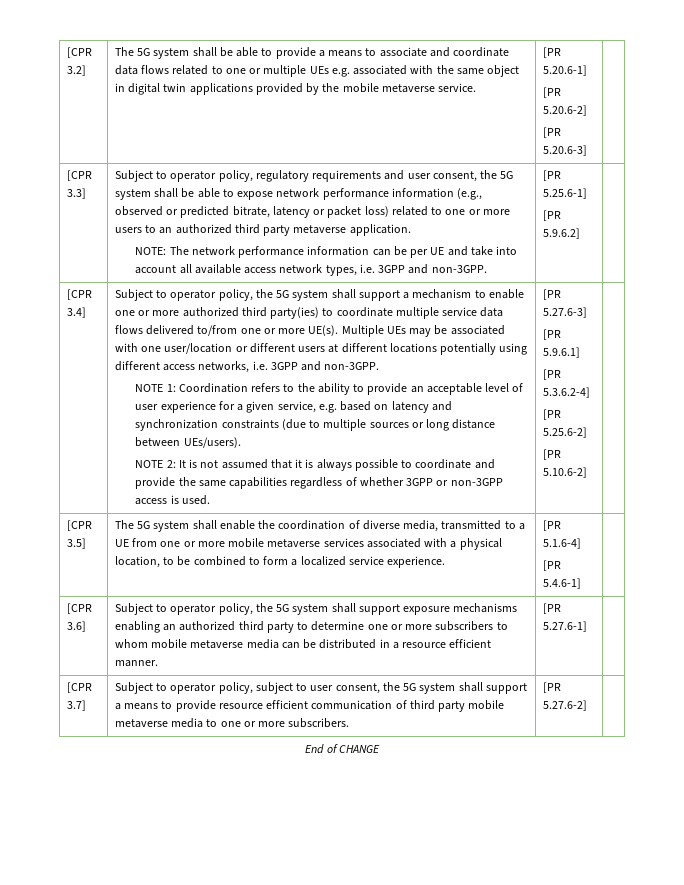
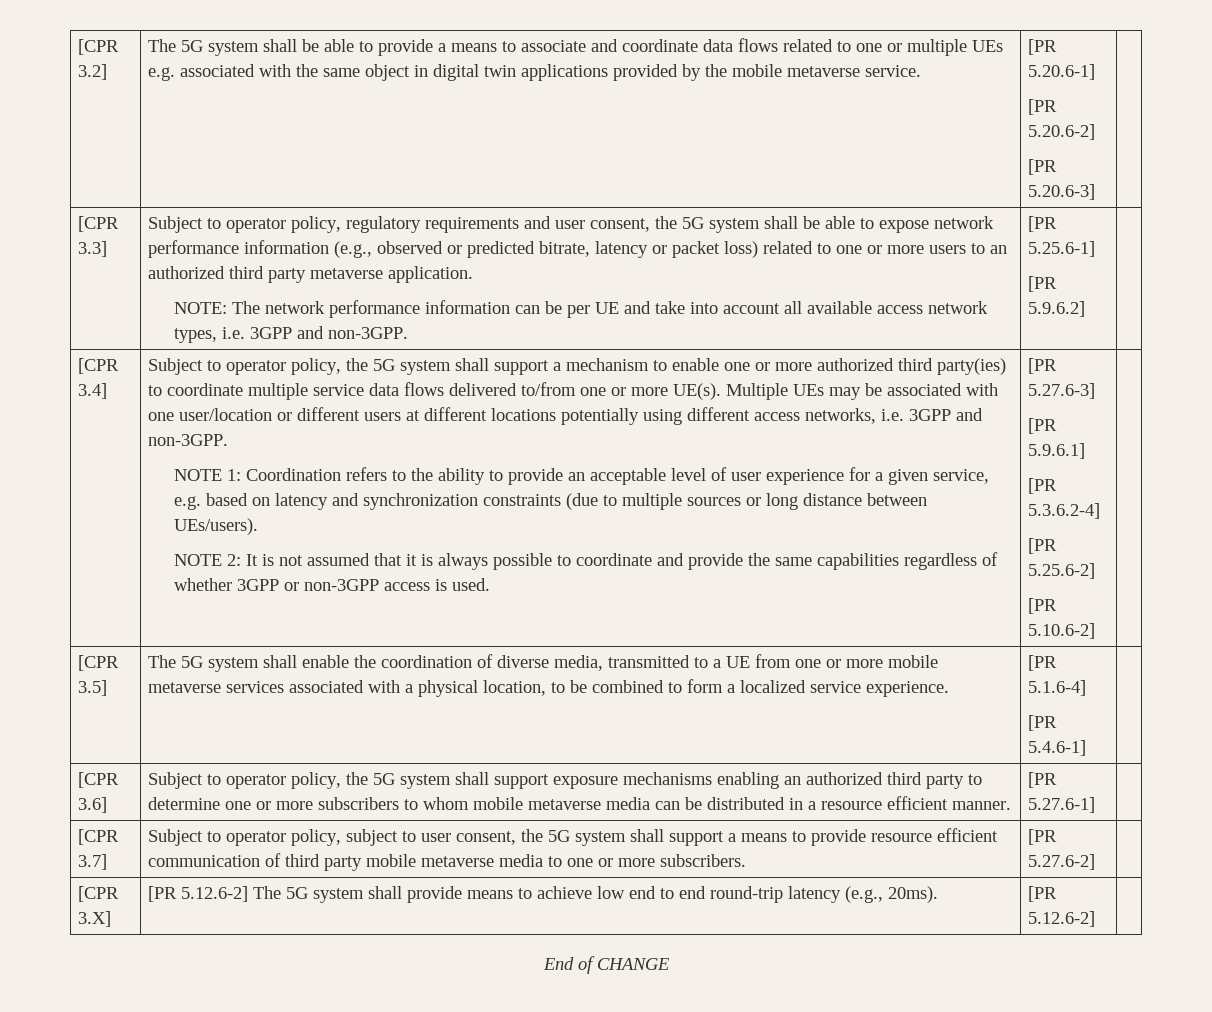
+ [CPR 3.X] | [PR 5.12.6-2] The 5G system shall provide means to achieve low end to end round-trip latency (e.g., 20ms). | [PR 5.12.6-2] |

